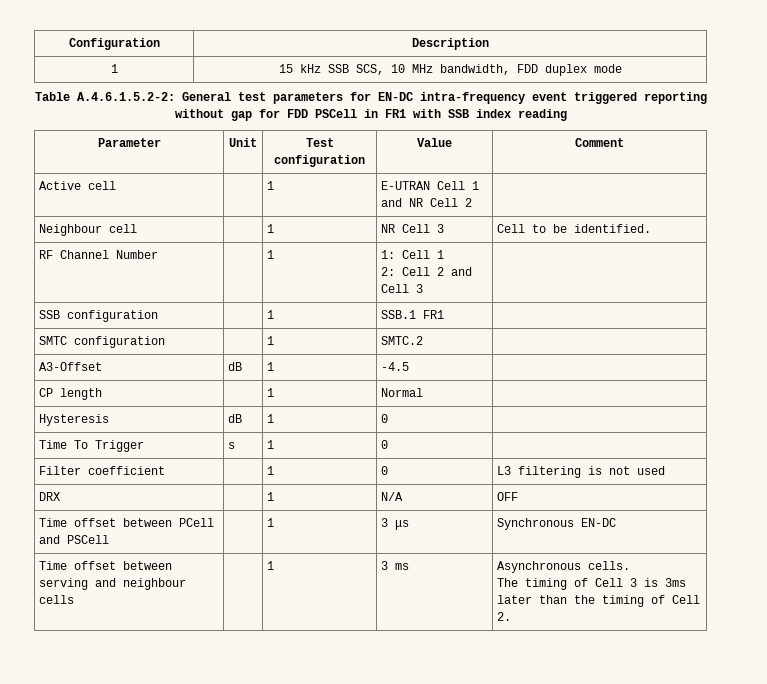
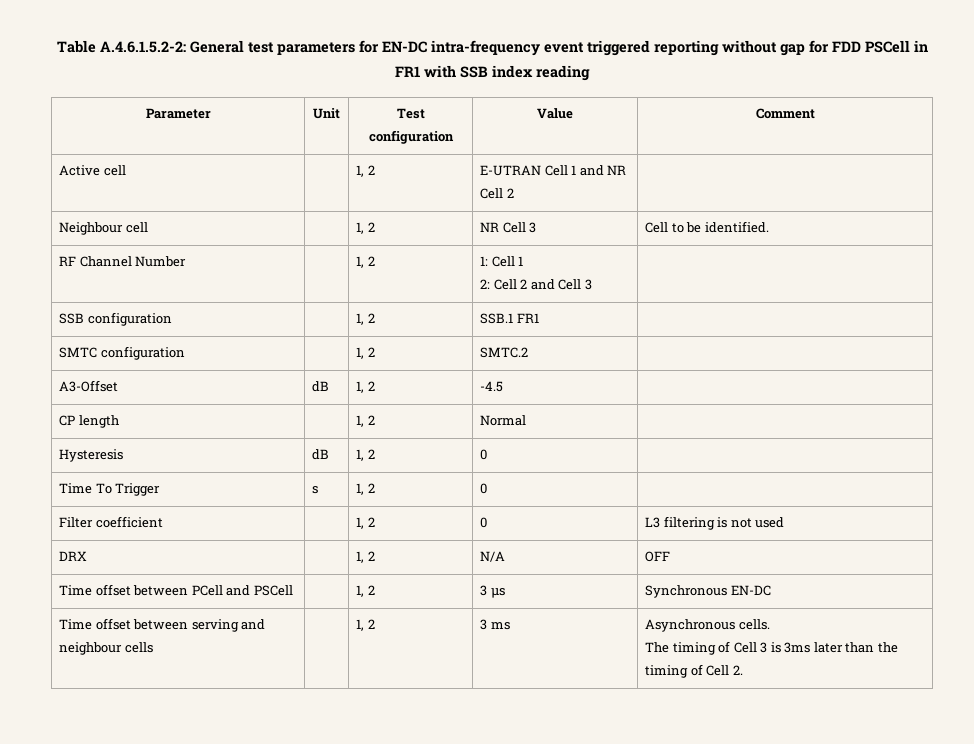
- Configuration | Description
- 1 | 15 kHz SSB SCS, 10 MHz bandwidth, FDD duplex mode
- Active cell | | 1 | E-UTRAN Cell 1 and NR Cell 2 |
+ Active cell | | 1, 2 | E-UTRAN Cell 1 and NR Cell 2 |
- Neighbour cell | | 1 | NR Cell 3 | Cell to be identified.
+ Neighbour cell | | 1, 2 | NR Cell 3 | Cell to be identified.
- RF Channel Number | | 1 | 1: Cell 1
+ RF Channel Number | | 1, 2 | 1: Cell 1
- SSB configuration | | 1 | SSB.1 FR1 |
+ SSB configuration | | 1, 2 | SSB.1 FR1 |
- SMTC configuration | | 1 | SMTC.2 |
+ SMTC configuration | | 1, 2 | SMTC.2 |
- A3-Offset | dB | 1 | -4.5 |
+ A3-Offset | dB | 1, 2 | -4.5 |
- CP length | | 1 | Normal |
+ CP length | | 1, 2 | Normal |
- Hysteresis | dB | 1 | 0 |
+ Hysteresis | dB | 1, 2 | 0 |
- Time To Trigger | s | 1 | 0 |
+ Time To Trigger | s | 1, 2 | 0 |
- Filter coefficient | | 1 | 0 | L3 filtering is not used
+ Filter coefficient | | 1, 2 | 0 | L3 filtering is not used
- DRX | | 1 | N/A | OFF
+ DRX | | 1, 2 | N/A | OFF
- Time offset between PCell and PSCell | | 1 | 3 μs | Synchronous EN-DC
+ Time offset between PCell and PSCell | | 1, 2 | 3 μs | Synchronous EN-DC
- Time offset between serving and neighbour cells | | 1 | 3 ms | Asynchronous cells.
+ Time offset between serving and neighbour cells | | 1, 2 | 3 ms | Asynchronous cells.

